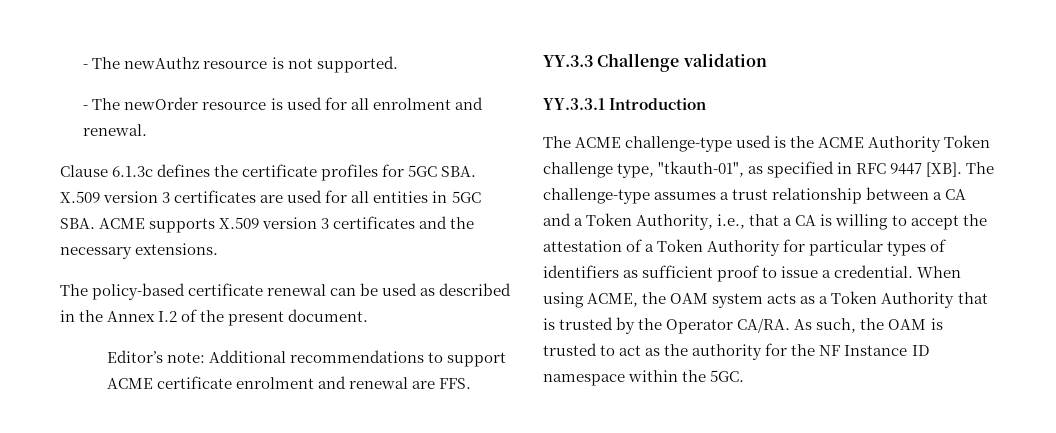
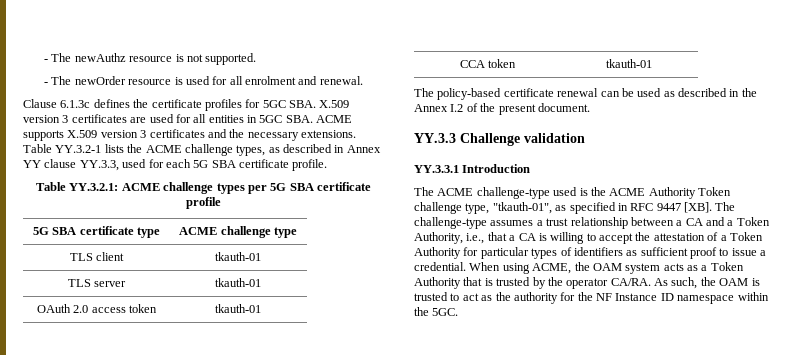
+ Table YY.3.2-1 lists the ACME challenge types, as described in Annex YY clause YY.3.3, used for each 5G SBA certificate profile.
+ Table YY.3.2.1: ACME challenge types per 5G SBA certificate profile
+ 5G SBA certificate type | ACME challenge type
+ TLS client | tkauth-01
+ TLS server | tkauth-01
+ OAuth 2.0 access token | tkauth-01
+ CCA token | tkauth-01
- Editor’s note: Additional recommendations to support ACME certificate enrolment and renewal are FFS.
- When using ACME, the OAM system acts as a Token Authority that is trusted by the Operator CA/RA.
+ When using ACME, the OAM system acts as a Token Authority that is trusted by the operator CA/RA.

